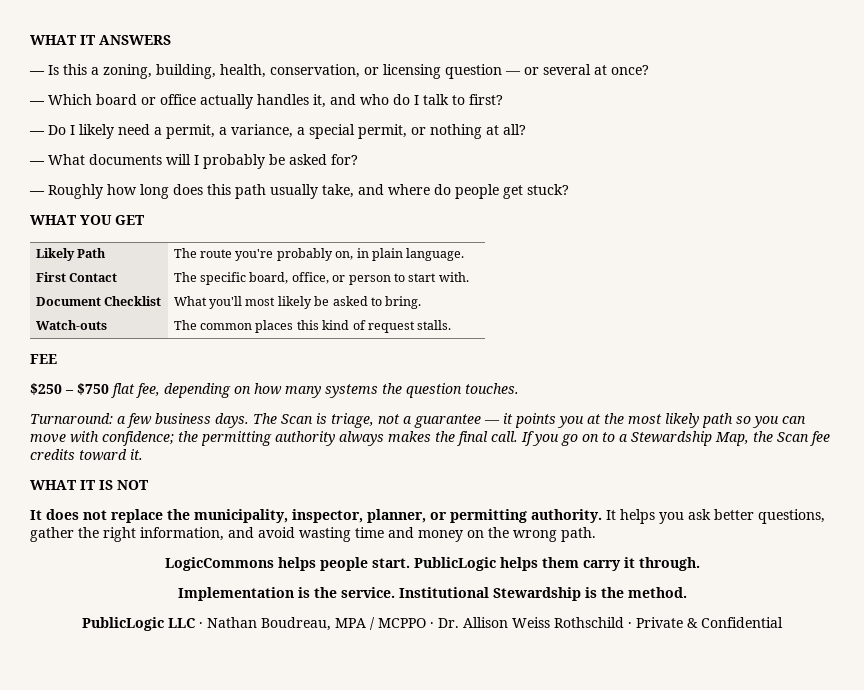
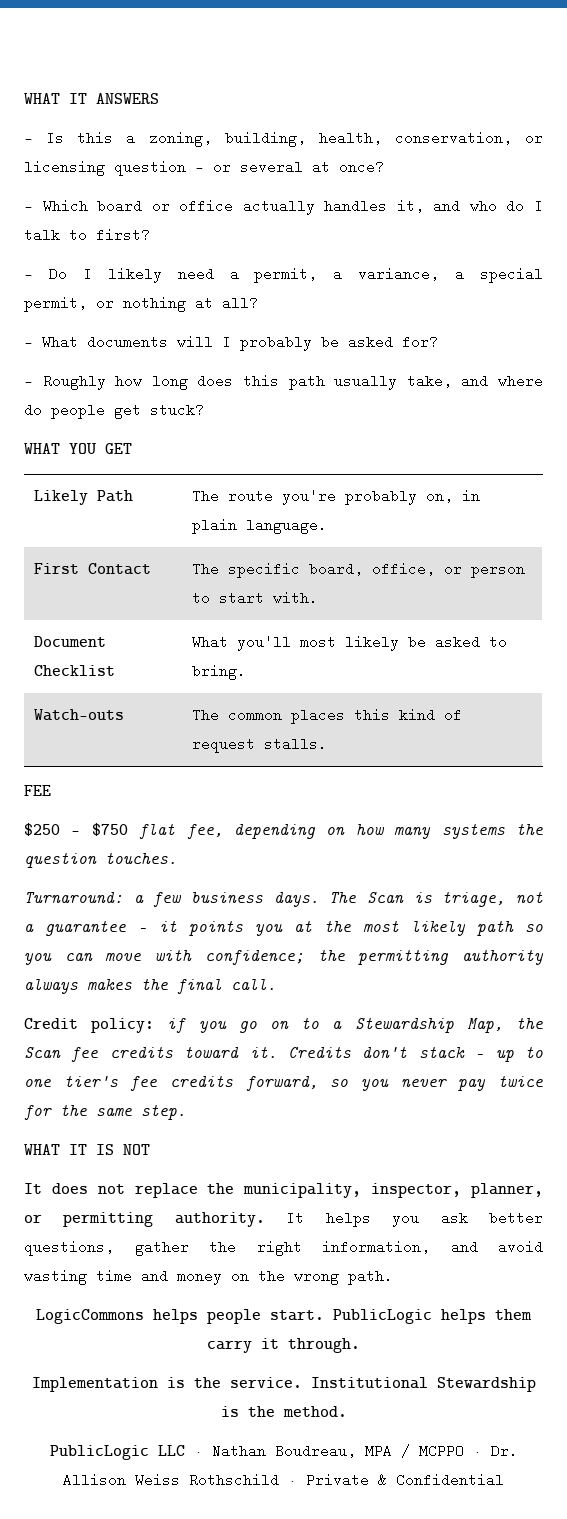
- The Scan is triage, not a guarantee — it points you at the most likely path so you can move with confidence; the permitting authority always makes the final call. If you go on to a Stewardship Map, the Scan fee credits toward it.
+ The Scan is triage, not a guarantee — it points you at the most likely path so you can move with confidence; the permitting authority always makes the final call.
+ Credit policy: if you go on to a Stewardship Map, the Scan fee credits toward it. Credits don't stack — up to one tier's fee credits forward, so you never pay twice for the same step.

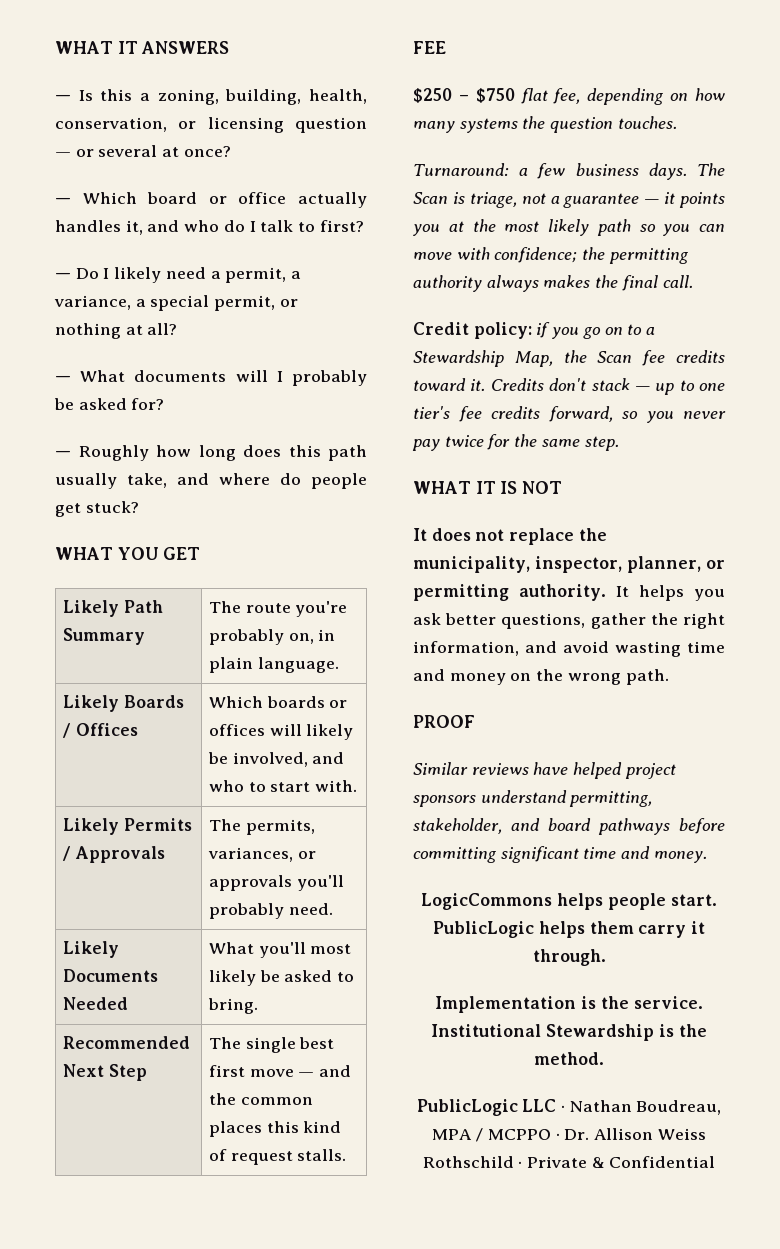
- Likely Path | The route you're probably on, in plain language.
+ Likely Path Summary | The route you're probably on, in plain language.
- First Contact | The specific board, office, or person to start with.
- Document Checklist | What you'll most likely be asked to bring.
+ Likely Boards / Offices | Which boards or offices will likely be involved, and who to start with.
+ Likely Permits / Approvals | The permits, variances, or approvals you'll probably need.
+ Likely Documents Needed | What you'll most likely be asked to bring.
- Watch-outs | The common places this kind of request stalls.
+ Recommended Next Step | The single best first move — and the common places this kind of request stalls.
+ PROOF
+ Similar reviews have helped project sponsors understand permitting, stakeholder, and board pathways before committing significant time and money.

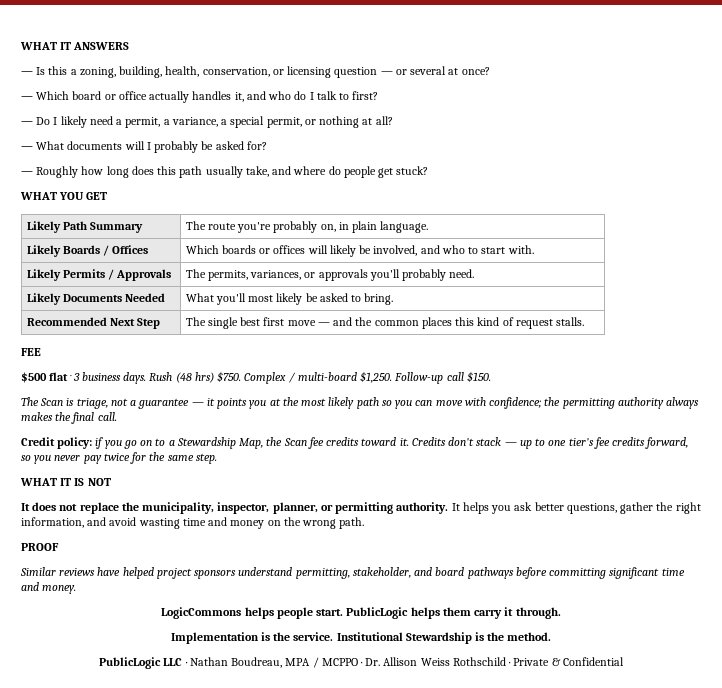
- $250 – $750 flat fee, depending on how many systems the question touches.
- Turnaround: a few business days. The Scan is triage, not a guarantee — it points you at the most likely path so you can move with confidence; the permitting authority always makes the final call.
+ $500 flat · 3 business days. Rush (48 hrs) $750. Complex / multi-board $1,250. Follow-up call $150.
+ The Scan is triage, not a guarantee — it points you at the most likely path so you can move with confidence; the permitting authority always makes the final call.

